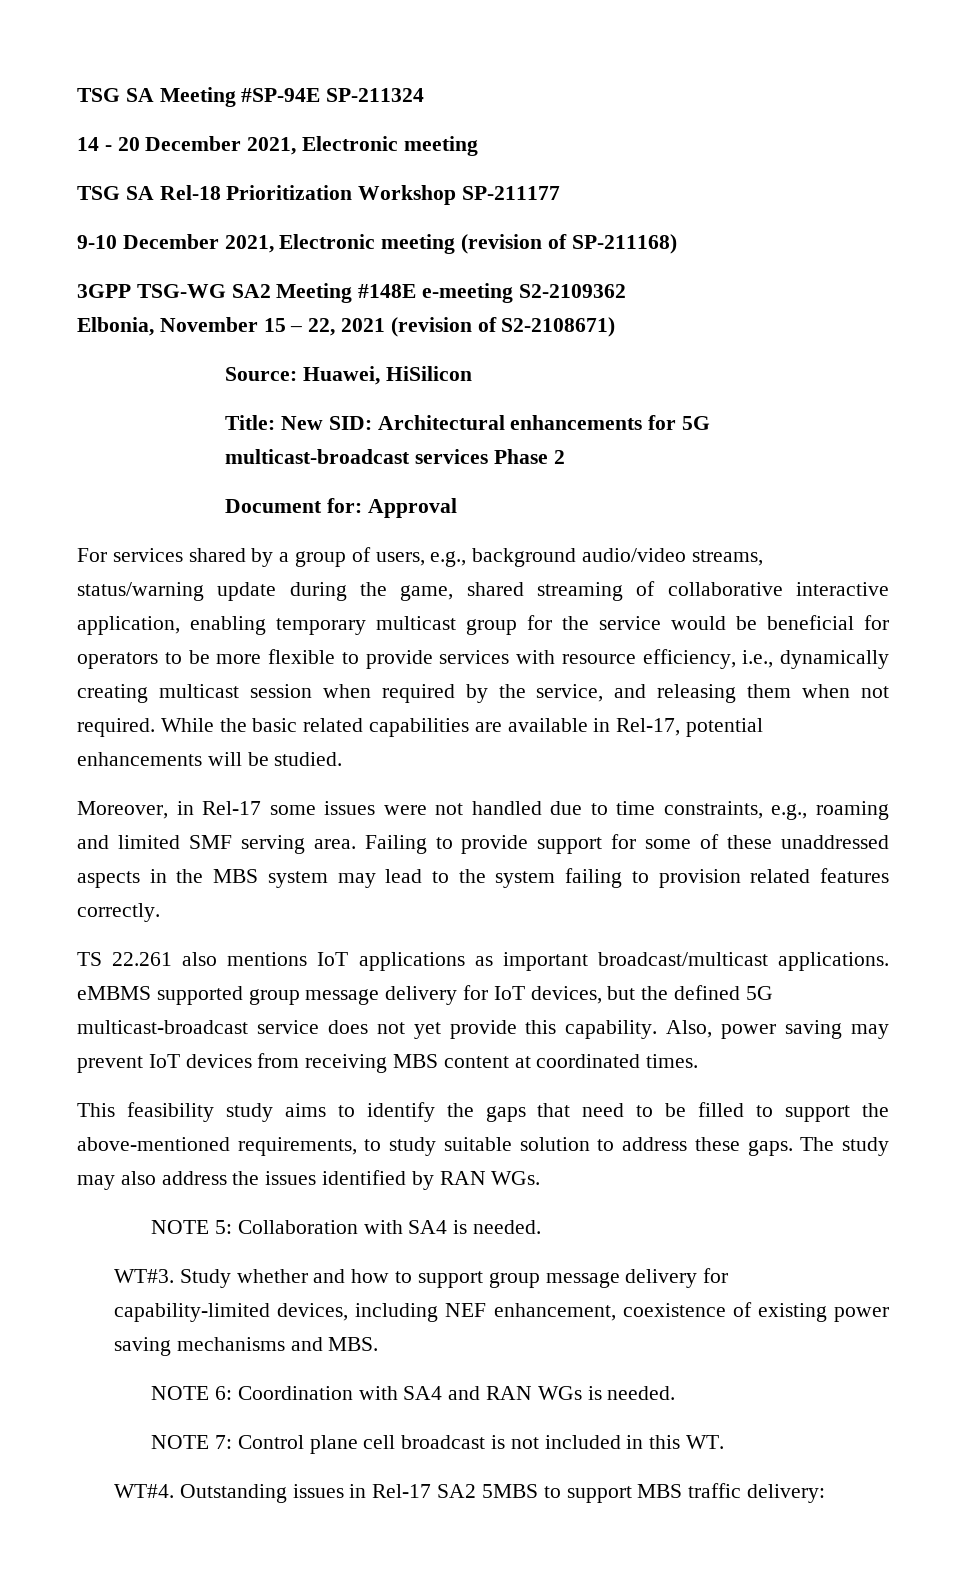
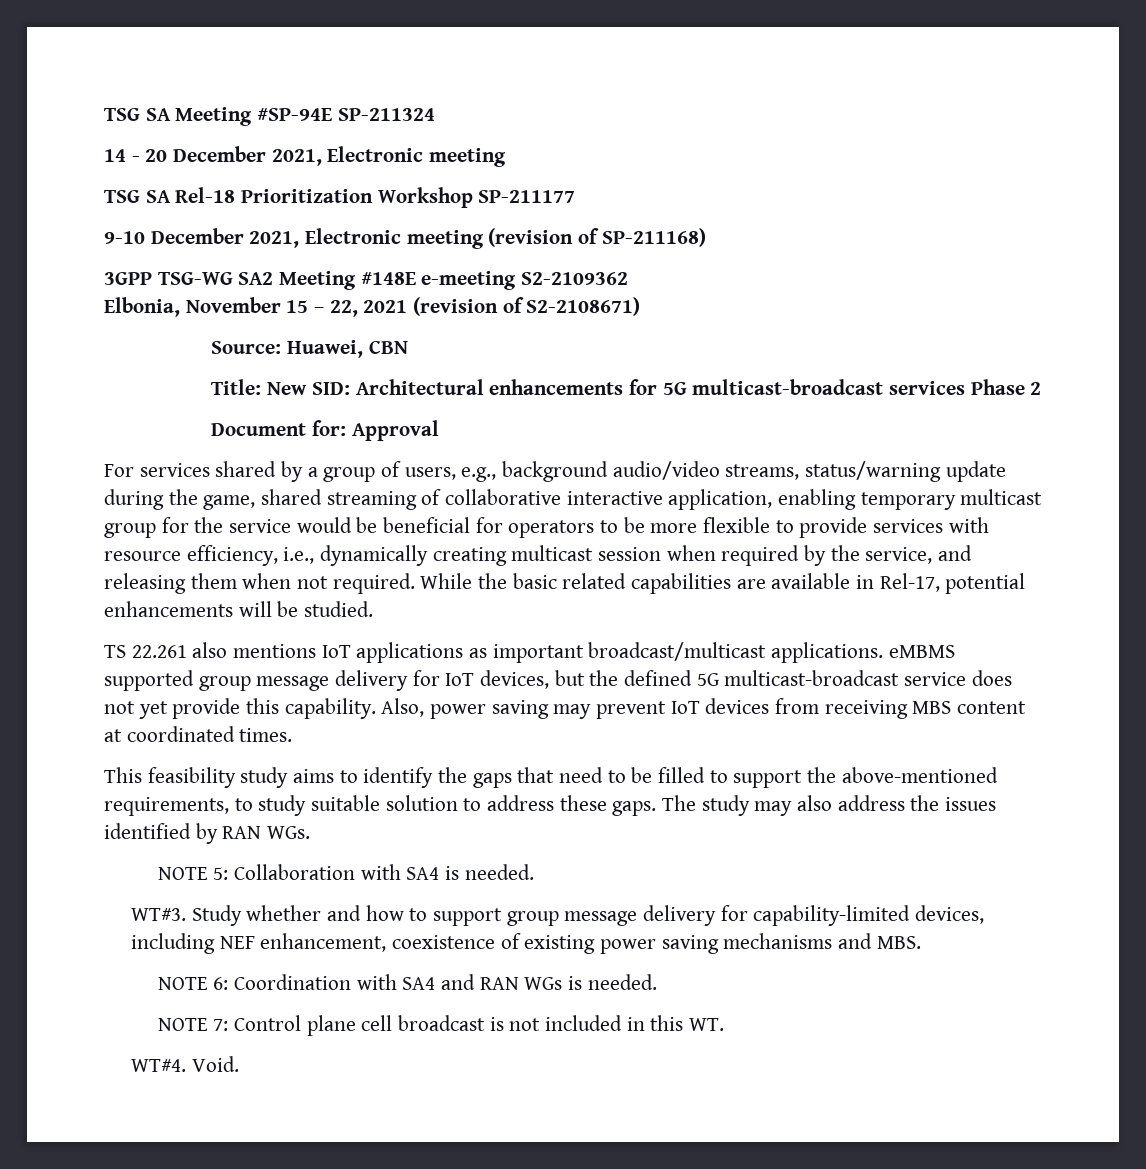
- Source: Huawei, HiSilicon
+ Source: Huawei, CBN
- Moreover, in Rel-17 some issues were not handled due to time constraints, e.g., roaming and limited SMF serving area. Failing to provide support for some of these unaddressed aspects in the MBS system may lead to the system failing to provision related features correctly.
- Outstanding issues in Rel-17 SA2 5MBS to support MBS traffic delivery:
+ Void.

